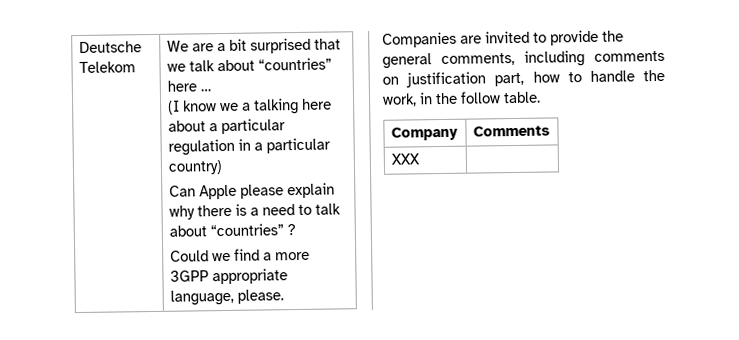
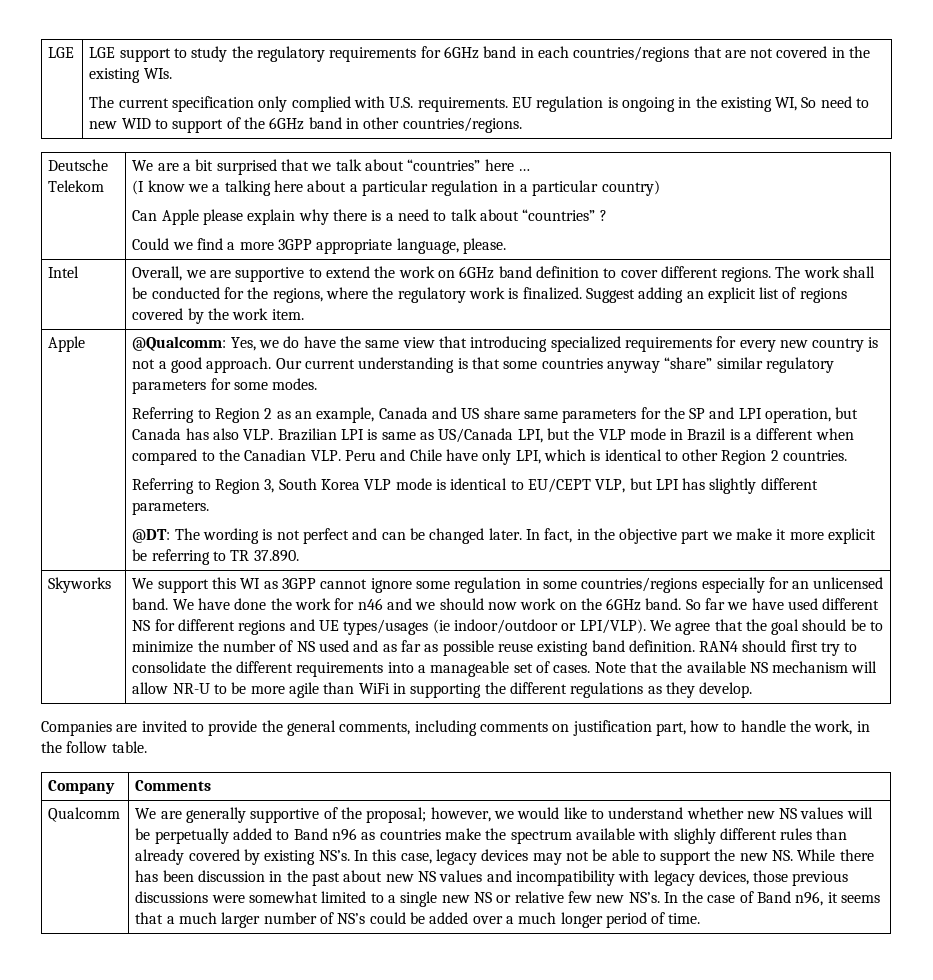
+ LGE | LGE support to study the regulatory requirements for 6GHz band in each countries/regions that are not covered in the existing WIs.
+ The current specification only complied with U.S. requirements. EU regulation is ongoing in the existing WI, So need to new WID to support of the 6GHz band in other countries/regions.
+ Intel | Overall, we are supportive to extend the work on 6GHz band definition to cover different regions. The work shall be conducted for the regions, where the regulatory work is finalized. Suggest adding an explicit list of regions covered by the work item.
+ Apple | @Qualcomm: Yes, we do have the same view that introducing specialized requirements for every new country is not a good approach. Our current understanding is that some countries anyway “share” similar regulatory parameters for some modes.
+ Referring to Region 2 as an example, Canada and US share same parameters for the SP and LPI operation, but Canada has also VLP. Brazilian LPI is same as US/Canada LPI, but the VLP mode in Brazil is a different when compared to the Canadian VLP. Peru and Chile have only LPI, which is identical to other Region 2 countries.
+ Referring to Region 3, South Korea VLP mode is identical to EU/CEPT VLP, but LPI has slightly different parameters.
+ @DT: The wording is not perfect and can be changed later. In fact, in the objective part we make it more explicit be referring to TR 37.890.
+ Skyworks | We support this WI as 3GPP cannot ignore some regulation in some countries/regions especially for an unlicensed band. We have done the work for n46 and we should now work on the 6GHz band. So far we have used different NS for different regions and UE types/usages (ie indoor/outdoor or LPI/VLP). We agree that the goal should be to minimize the number of NS used and as far as possible reuse existing band definition. RAN4 should first try to consolidate the different requirements into a manageable set of cases. Note that the available NS mechanism will allow NR-U to be more agile than WiFi in supporting the different regulations as they develop.
- XXX
+ Qualcomm | We are generally supportive of the proposal; however, we would like to understand whether new NS values will be perpetually added to Band n96 as countries make the spectrum available with slighly different rules than already covered by existing NS’s. In this case, legacy devices may not be able to support the new NS. While there has been discussion in the past about new NS values and incompatibility with legacy devices, those previous discussions were somewhat limited to a single new NS or relative few new NS’s. In the case of Band n96, it seems that a much larger number of NS’s could be added over a much longer period of time.

